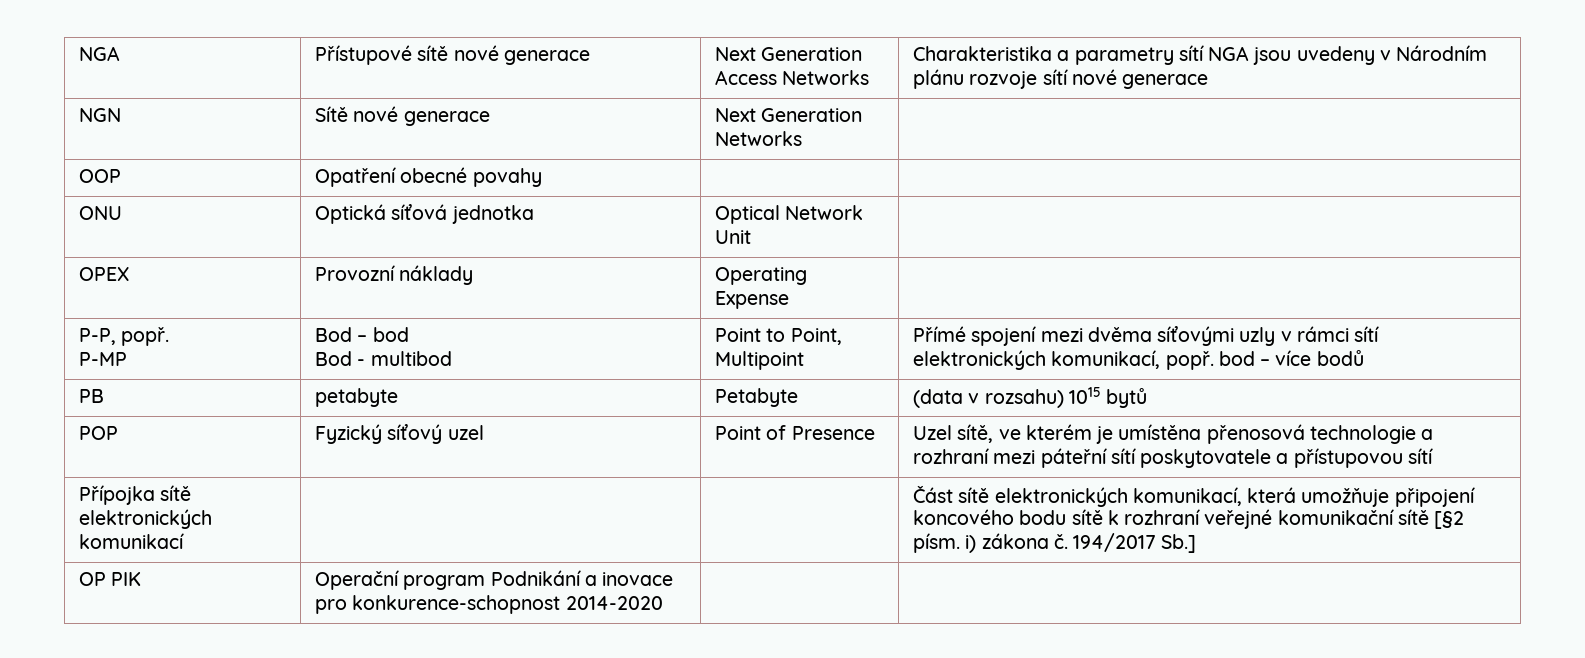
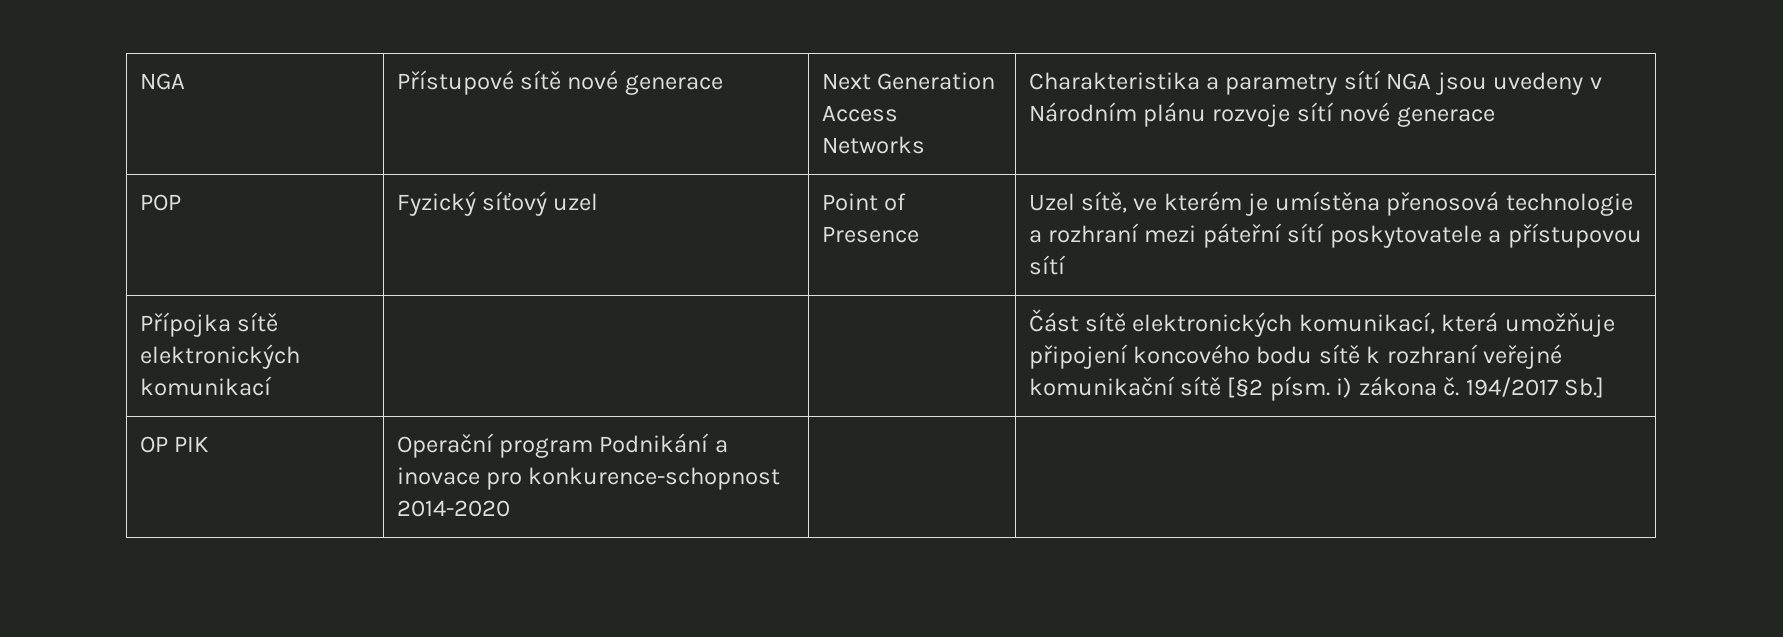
- NGN | Sítě nové generace | Next Generation Networks |
- OOP | Opatření obecné povahy | |
- ONU | Optická síťová jednotka | Optical Network Unit |
- OPEX | Provozní náklady | Operating Expense |
- P-P, popř.
- P-MP | Bod – bod
- Bod - multibod | Point to Point, Multipoint | Přímé spojení mezi dvěma síťovými uzly v rámci sítí elektronických komunikací, popř. bod – více bodů
- PB | petabyte | Petabyte | (data v rozsahu) 1015 bytů

